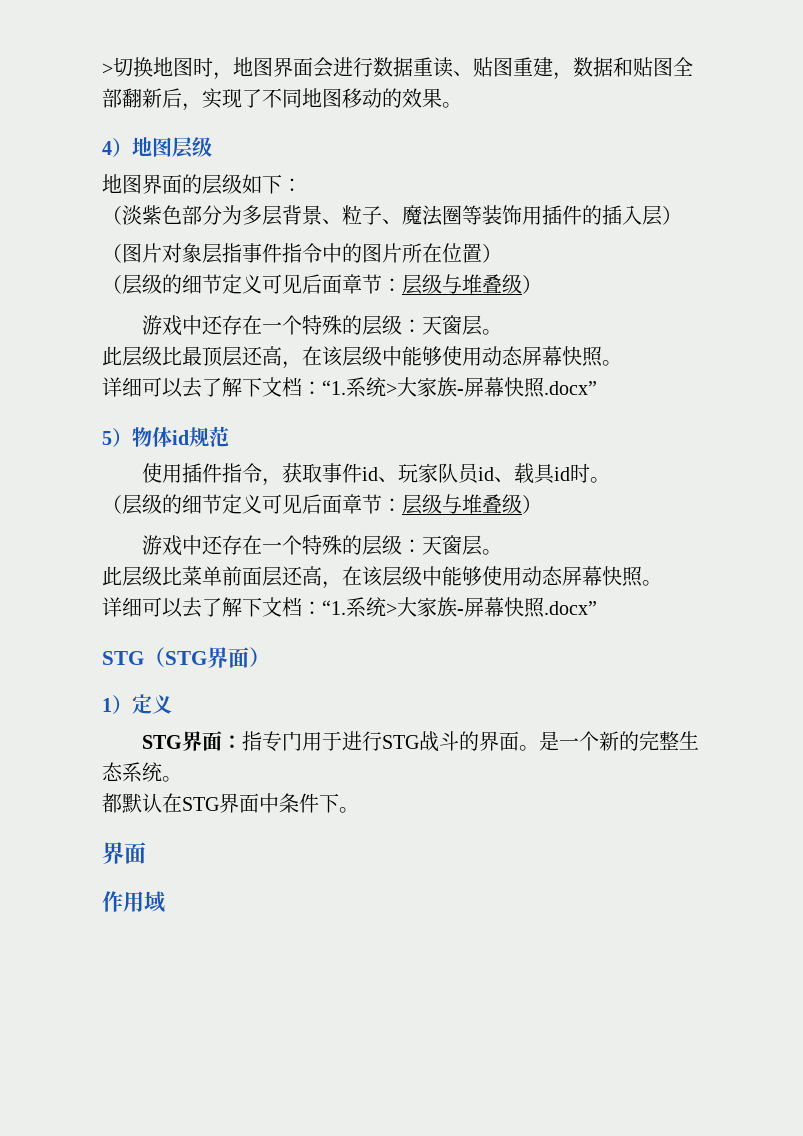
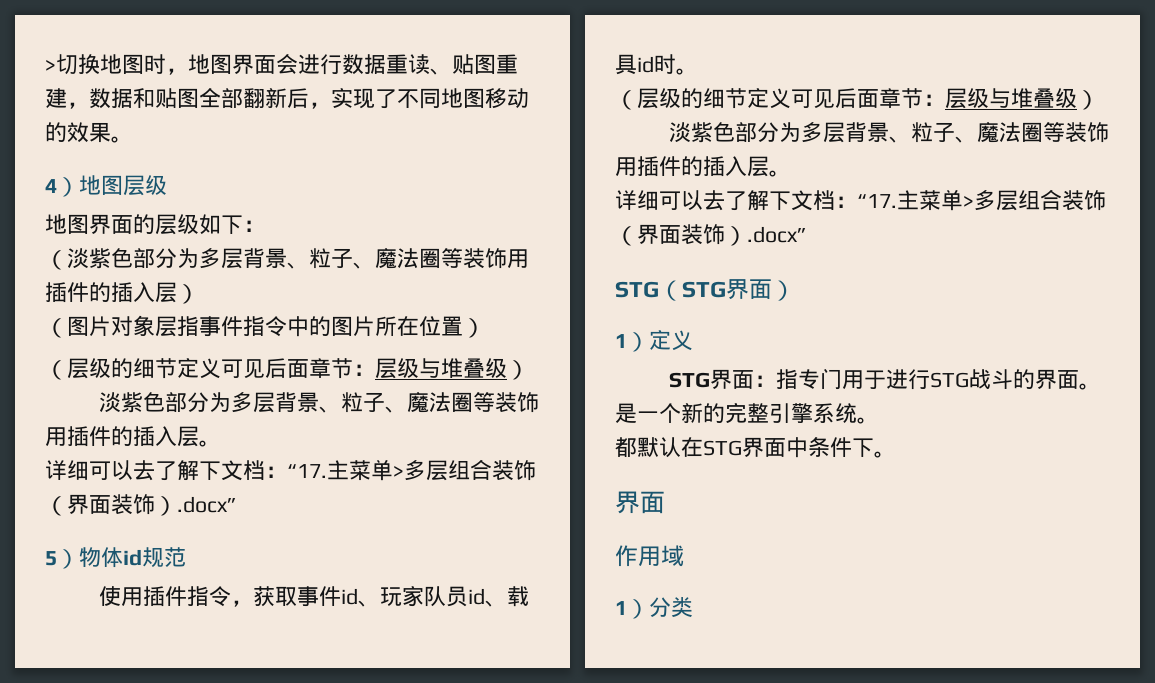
  （图片对象层指事件指令中的图片所在位置）
  （层级的细节定义可见后面章节：层级与堆叠级）
- 游戏中还存在一个特殊的层级：天窗层。
- 此层级比最顶层还高，在该层级中能够使用动态屏幕快照。
- 详细可以去了解下文档：“1.系统>大家族-屏幕快照.docx”
+ 淡紫色部分为多层背景、粒子、魔法圈等装饰用插件的插入层。
+ 详细可以去了解下文档：“17.主菜单>多层组合装饰（界面装饰）.docx”
  使用插件指令，获取事件id、玩家队员id、载具id时。
  （层级的细节定义可见后面章节：层级与堆叠级）
- 游戏中还存在一个特殊的层级：天窗层。
- 此层级比菜单前面层还高，在该层级中能够使用动态屏幕快照。
- 详细可以去了解下文档：“1.系统>大家族-屏幕快照.docx”
+ 淡紫色部分为多层背景、粒子、魔法圈等装饰用插件的插入层。
+ 详细可以去了解下文档：“17.主菜单>多层组合装饰（界面装饰）.docx”
- 是一个新的完整生态系统。
+ 是一个新的完整引擎系统。
+ 1）分类

